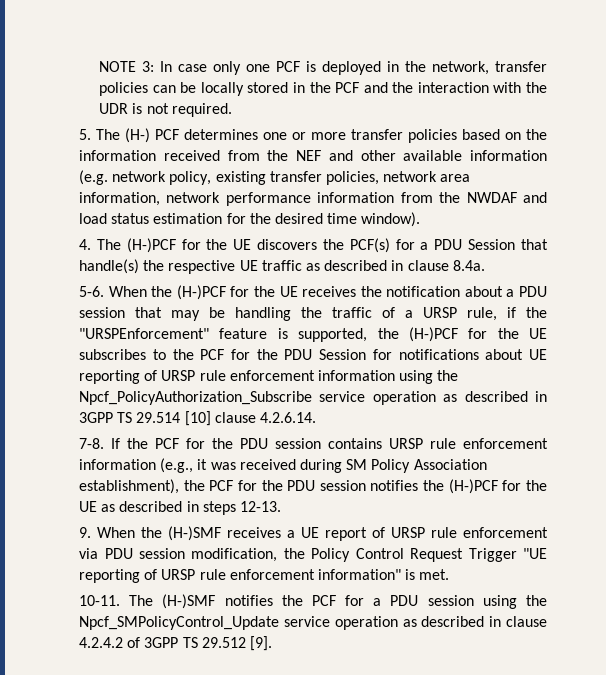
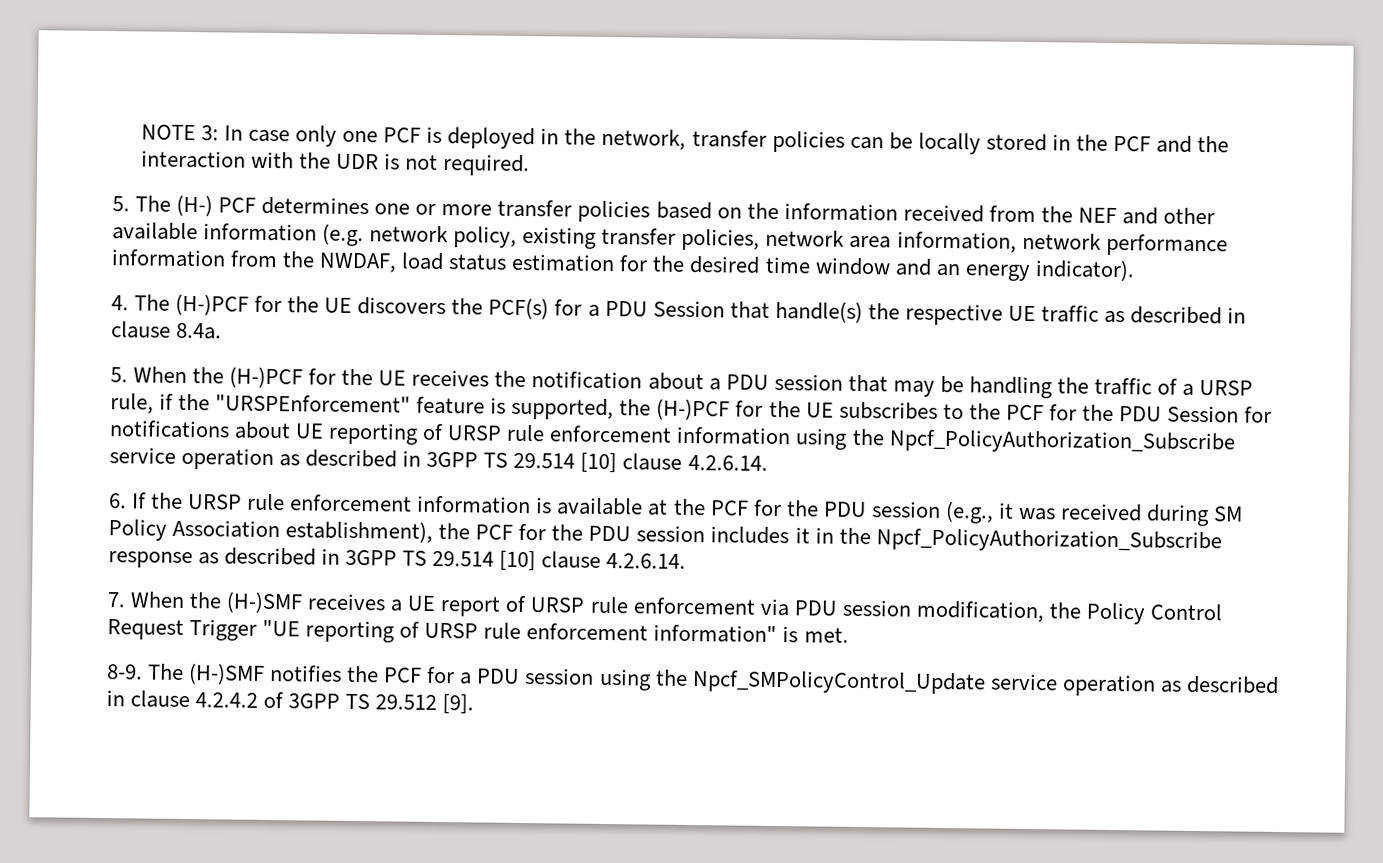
- 5. The (H-) PCF determines one or more transfer policies based on the information received from the NEF and other available information (e.g. network policy, existing transfer policies, network area information, network performance information from the NWDAF and load status estimation for the desired time window).
+ 5. The (H-) PCF determines one or more transfer policies based on the information received from the NEF and other available information (e.g. network policy, existing transfer policies, network area information, network performance information from the NWDAF, load status estimation for the desired time window and an energy indicator).
- 5-6. When the (H-)PCF for the UE receives the notification about a PDU session that may be handling the traffic of a URSP rule, if the "URSPEnforcement" feature is supported, the (H-)PCF for the UE subscribes to the PCF for the PDU Session for notifications about UE reporting of URSP rule enforcement information using the Npcf_PolicyAuthorization_Subscribe service operation as described in 3GPP TS 29.514 [10] clause 4.2.6.14.
+ 5. When the (H-)PCF for the UE receives the notification about a PDU session that may be handling the traffic of a URSP rule, if the "URSPEnforcement" feature is supported, the (H-)PCF for the UE subscribes to the PCF for the PDU Session for notifications about UE reporting of URSP rule enforcement information using the Npcf_PolicyAuthorization_Subscribe service operation as described in 3GPP TS 29.514 [10] clause 4.2.6.14.
- 7-8. If the PCF for the PDU session contains URSP rule enforcement information (e.g., it was received during SM Policy Association establishment), the PCF for the PDU session notifies the (H-)PCF for the UE as described in steps 12-13.
- 9. When the (H-)SMF receives a UE report of URSP rule enforcement via PDU session modification, the Policy Control Request Trigger "UE reporting of URSP rule enforcement information" is met.
+ 6. If the URSP rule enforcement information is available at the PCF for the PDU session (e.g., it was received during SM Policy Association establishment), the PCF for the PDU session includes it in the Npcf_PolicyAuthorization_Subscribe response as described in 3GPP TS 29.514 [10] clause 4.2.6.14.
+ 7. When the (H-)SMF receives a UE report of URSP rule enforcement via PDU session modification, the Policy Control Request Trigger "UE reporting of URSP rule enforcement information" is met.
- 10-11.
+ 8-9.

